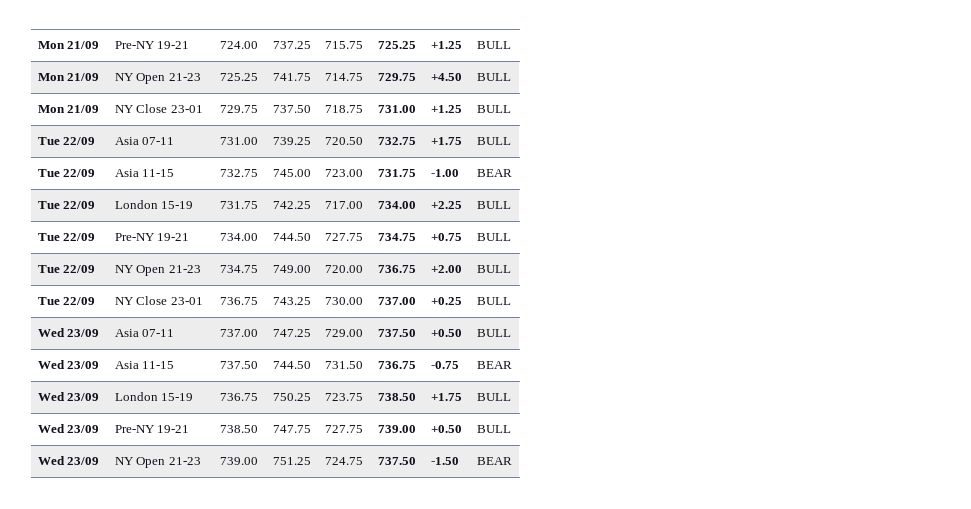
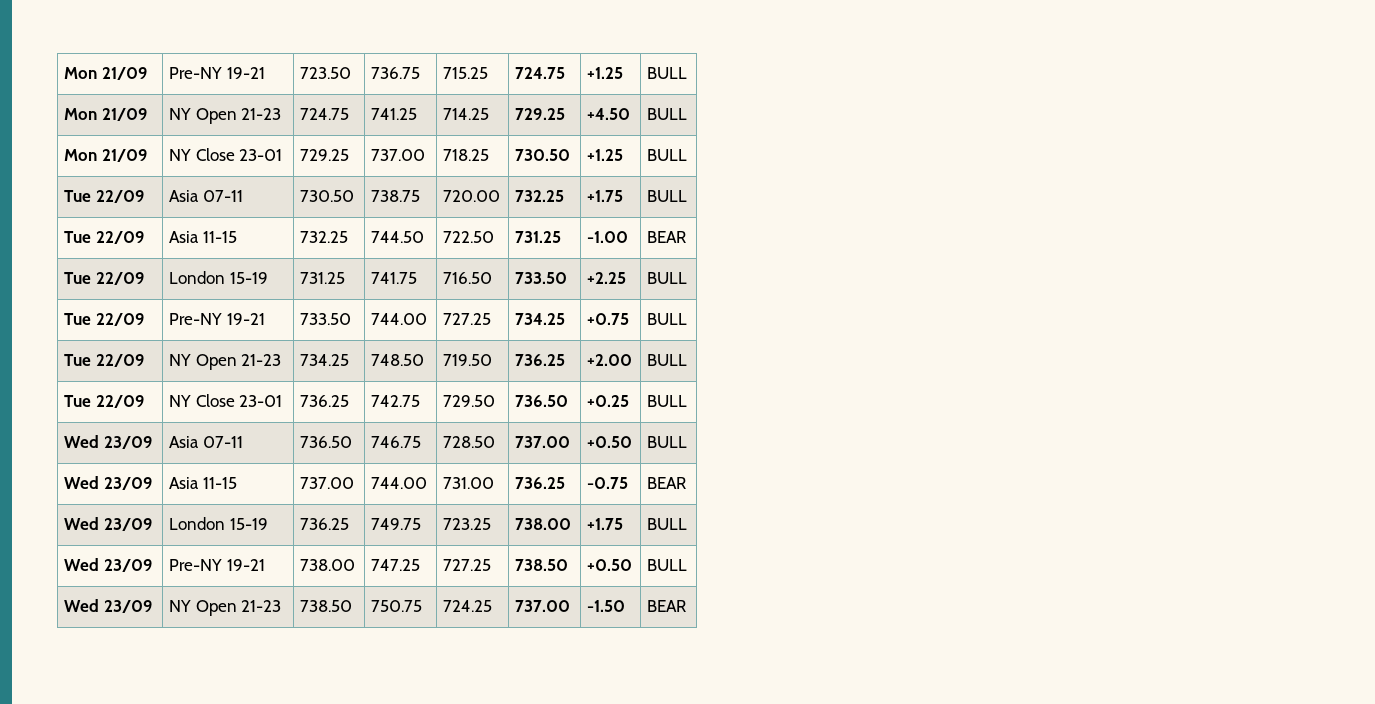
- Mon 21/09 | Pre-NY 19-21 | 724.00 | 737.25 | 715.75 | 725.25 | +1.25 | BULL
+ Mon 21/09 | Pre-NY 19-21 | 723.50 | 736.75 | 715.25 | 724.75 | +1.25 | BULL
- Mon 21/09 | NY Open 21-23 | 725.25 | 741.75 | 714.75 | 729.75 | +4.50 | BULL
+ Mon 21/09 | NY Open 21-23 | 724.75 | 741.25 | 714.25 | 729.25 | +4.50 | BULL
- Mon 21/09 | NY Close 23-01 | 729.75 | 737.50 | 718.75 | 731.00 | +1.25 | BULL
+ Mon 21/09 | NY Close 23-01 | 729.25 | 737.00 | 718.25 | 730.50 | +1.25 | BULL
- Tue 22/09 | Asia 07-11 | 731.00 | 739.25 | 720.50 | 732.75 | +1.75 | BULL
+ Tue 22/09 | Asia 07-11 | 730.50 | 738.75 | 720.00 | 732.25 | +1.75 | BULL
- Tue 22/09 | Asia 11-15 | 732.75 | 745.00 | 723.00 | 731.75 | -1.00 | BEAR
+ Tue 22/09 | Asia 11-15 | 732.25 | 744.50 | 722.50 | 731.25 | -1.00 | BEAR
- Tue 22/09 | London 15-19 | 731.75 | 742.25 | 717.00 | 734.00 | +2.25 | BULL
+ Tue 22/09 | London 15-19 | 731.25 | 741.75 | 716.50 | 733.50 | +2.25 | BULL
- Tue 22/09 | Pre-NY 19-21 | 734.00 | 744.50 | 727.75 | 734.75 | +0.75 | BULL
+ Tue 22/09 | Pre-NY 19-21 | 733.50 | 744.00 | 727.25 | 734.25 | +0.75 | BULL
- Tue 22/09 | NY Open 21-23 | 734.75 | 749.00 | 720.00 | 736.75 | +2.00 | BULL
+ Tue 22/09 | NY Open 21-23 | 734.25 | 748.50 | 719.50 | 736.25 | +2.00 | BULL
- Tue 22/09 | NY Close 23-01 | 736.75 | 743.25 | 730.00 | 737.00 | +0.25 | BULL
+ Tue 22/09 | NY Close 23-01 | 736.25 | 742.75 | 729.50 | 736.50 | +0.25 | BULL
- Wed 23/09 | Asia 07-11 | 737.00 | 747.25 | 729.00 | 737.50 | +0.50 | BULL
+ Wed 23/09 | Asia 07-11 | 736.50 | 746.75 | 728.50 | 737.00 | +0.50 | BULL
- Wed 23/09 | Asia 11-15 | 737.50 | 744.50 | 731.50 | 736.75 | -0.75 | BEAR
+ Wed 23/09 | Asia 11-15 | 737.00 | 744.00 | 731.00 | 736.25 | -0.75 | BEAR
- Wed 23/09 | London 15-19 | 736.75 | 750.25 | 723.75 | 738.50 | +1.75 | BULL
+ Wed 23/09 | London 15-19 | 736.25 | 749.75 | 723.25 | 738.00 | +1.75 | BULL
- Wed 23/09 | Pre-NY 19-21 | 738.50 | 747.75 | 727.75 | 739.00 | +0.50 | BULL
+ Wed 23/09 | Pre-NY 19-21 | 738.00 | 747.25 | 727.25 | 738.50 | +0.50 | BULL
- Wed 23/09 | NY Open 21-23 | 739.00 | 751.25 | 724.75 | 737.50 | -1.50 | BEAR
+ Wed 23/09 | NY Open 21-23 | 738.50 | 750.75 | 724.25 | 737.00 | -1.50 | BEAR

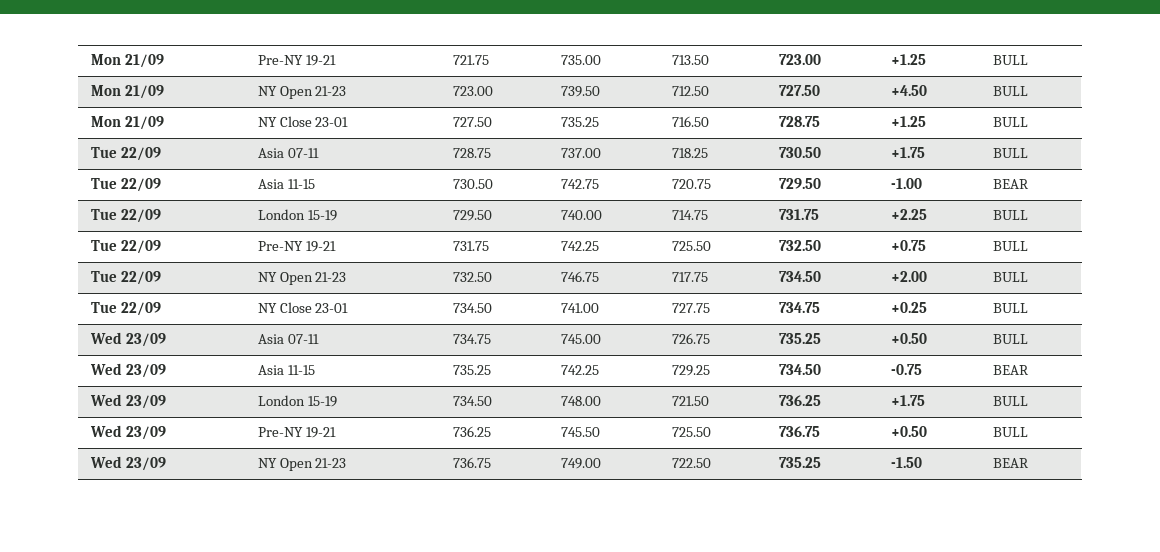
- Mon 21/09 | Pre-NY 19-21 | 723.50 | 736.75 | 715.25 | 724.75 | +1.25 | BULL
+ Mon 21/09 | Pre-NY 19-21 | 721.75 | 735.00 | 713.50 | 723.00 | +1.25 | BULL
- Mon 21/09 | NY Open 21-23 | 724.75 | 741.25 | 714.25 | 729.25 | +4.50 | BULL
+ Mon 21/09 | NY Open 21-23 | 723.00 | 739.50 | 712.50 | 727.50 | +4.50 | BULL
- Mon 21/09 | NY Close 23-01 | 729.25 | 737.00 | 718.25 | 730.50 | +1.25 | BULL
+ Mon 21/09 | NY Close 23-01 | 727.50 | 735.25 | 716.50 | 728.75 | +1.25 | BULL
- Tue 22/09 | Asia 07-11 | 730.50 | 738.75 | 720.00 | 732.25 | +1.75 | BULL
+ Tue 22/09 | Asia 07-11 | 728.75 | 737.00 | 718.25 | 730.50 | +1.75 | BULL
- Tue 22/09 | Asia 11-15 | 732.25 | 744.50 | 722.50 | 731.25 | -1.00 | BEAR
+ Tue 22/09 | Asia 11-15 | 730.50 | 742.75 | 720.75 | 729.50 | -1.00 | BEAR
- Tue 22/09 | London 15-19 | 731.25 | 741.75 | 716.50 | 733.50 | +2.25 | BULL
+ Tue 22/09 | London 15-19 | 729.50 | 740.00 | 714.75 | 731.75 | +2.25 | BULL
- Tue 22/09 | Pre-NY 19-21 | 733.50 | 744.00 | 727.25 | 734.25 | +0.75 | BULL
+ Tue 22/09 | Pre-NY 19-21 | 731.75 | 742.25 | 725.50 | 732.50 | +0.75 | BULL
- Tue 22/09 | NY Open 21-23 | 734.25 | 748.50 | 719.50 | 736.25 | +2.00 | BULL
+ Tue 22/09 | NY Open 21-23 | 732.50 | 746.75 | 717.75 | 734.50 | +2.00 | BULL
- Tue 22/09 | NY Close 23-01 | 736.25 | 742.75 | 729.50 | 736.50 | +0.25 | BULL
+ Tue 22/09 | NY Close 23-01 | 734.50 | 741.00 | 727.75 | 734.75 | +0.25 | BULL
- Wed 23/09 | Asia 07-11 | 736.50 | 746.75 | 728.50 | 737.00 | +0.50 | BULL
+ Wed 23/09 | Asia 07-11 | 734.75 | 745.00 | 726.75 | 735.25 | +0.50 | BULL
- Wed 23/09 | Asia 11-15 | 737.00 | 744.00 | 731.00 | 736.25 | -0.75 | BEAR
+ Wed 23/09 | Asia 11-15 | 735.25 | 742.25 | 729.25 | 734.50 | -0.75 | BEAR
- Wed 23/09 | London 15-19 | 736.25 | 749.75 | 723.25 | 738.00 | +1.75 | BULL
+ Wed 23/09 | London 15-19 | 734.50 | 748.00 | 721.50 | 736.25 | +1.75 | BULL
- Wed 23/09 | Pre-NY 19-21 | 738.00 | 747.25 | 727.25 | 738.50 | +0.50 | BULL
+ Wed 23/09 | Pre-NY 19-21 | 736.25 | 745.50 | 725.50 | 736.75 | +0.50 | BULL
- Wed 23/09 | NY Open 21-23 | 738.50 | 750.75 | 724.25 | 737.00 | -1.50 | BEAR
+ Wed 23/09 | NY Open 21-23 | 736.75 | 749.00 | 722.50 | 735.25 | -1.50 | BEAR

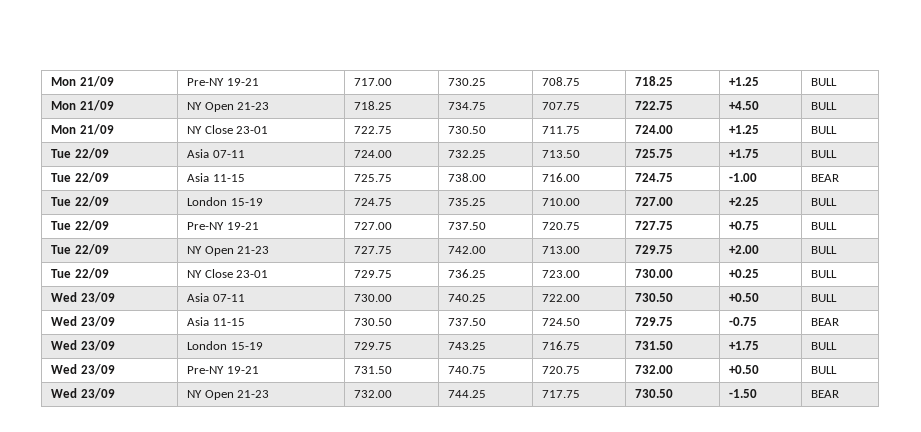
- Mon 21/09 | Pre-NY 19-21 | 721.75 | 735.00 | 713.50 | 723.00 | +1.25 | BULL
+ Mon 21/09 | Pre-NY 19-21 | 717.00 | 730.25 | 708.75 | 718.25 | +1.25 | BULL
- Mon 21/09 | NY Open 21-23 | 723.00 | 739.50 | 712.50 | 727.50 | +4.50 | BULL
+ Mon 21/09 | NY Open 21-23 | 718.25 | 734.75 | 707.75 | 722.75 | +4.50 | BULL
- Mon 21/09 | NY Close 23-01 | 727.50 | 735.25 | 716.50 | 728.75 | +1.25 | BULL
+ Mon 21/09 | NY Close 23-01 | 722.75 | 730.50 | 711.75 | 724.00 | +1.25 | BULL
- Tue 22/09 | Asia 07-11 | 728.75 | 737.00 | 718.25 | 730.50 | +1.75 | BULL
+ Tue 22/09 | Asia 07-11 | 724.00 | 732.25 | 713.50 | 725.75 | +1.75 | BULL
- Tue 22/09 | Asia 11-15 | 730.50 | 742.75 | 720.75 | 729.50 | -1.00 | BEAR
+ Tue 22/09 | Asia 11-15 | 725.75 | 738.00 | 716.00 | 724.75 | -1.00 | BEAR
- Tue 22/09 | London 15-19 | 729.50 | 740.00 | 714.75 | 731.75 | +2.25 | BULL
+ Tue 22/09 | London 15-19 | 724.75 | 735.25 | 710.00 | 727.00 | +2.25 | BULL
- Tue 22/09 | Pre-NY 19-21 | 731.75 | 742.25 | 725.50 | 732.50 | +0.75 | BULL
+ Tue 22/09 | Pre-NY 19-21 | 727.00 | 737.50 | 720.75 | 727.75 | +0.75 | BULL
- Tue 22/09 | NY Open 21-23 | 732.50 | 746.75 | 717.75 | 734.50 | +2.00 | BULL
+ Tue 22/09 | NY Open 21-23 | 727.75 | 742.00 | 713.00 | 729.75 | +2.00 | BULL
- Tue 22/09 | NY Close 23-01 | 734.50 | 741.00 | 727.75 | 734.75 | +0.25 | BULL
+ Tue 22/09 | NY Close 23-01 | 729.75 | 736.25 | 723.00 | 730.00 | +0.25 | BULL
- Wed 23/09 | Asia 07-11 | 734.75 | 745.00 | 726.75 | 735.25 | +0.50 | BULL
+ Wed 23/09 | Asia 07-11 | 730.00 | 740.25 | 722.00 | 730.50 | +0.50 | BULL
- Wed 23/09 | Asia 11-15 | 735.25 | 742.25 | 729.25 | 734.50 | -0.75 | BEAR
+ Wed 23/09 | Asia 11-15 | 730.50 | 737.50 | 724.50 | 729.75 | -0.75 | BEAR
- Wed 23/09 | London 15-19 | 734.50 | 748.00 | 721.50 | 736.25 | +1.75 | BULL
+ Wed 23/09 | London 15-19 | 729.75 | 743.25 | 716.75 | 731.50 | +1.75 | BULL
- Wed 23/09 | Pre-NY 19-21 | 736.25 | 745.50 | 725.50 | 736.75 | +0.50 | BULL
+ Wed 23/09 | Pre-NY 19-21 | 731.50 | 740.75 | 720.75 | 732.00 | +0.50 | BULL
- Wed 23/09 | NY Open 21-23 | 736.75 | 749.00 | 722.50 | 735.25 | -1.50 | BEAR
+ Wed 23/09 | NY Open 21-23 | 732.00 | 744.25 | 717.75 | 730.50 | -1.50 | BEAR

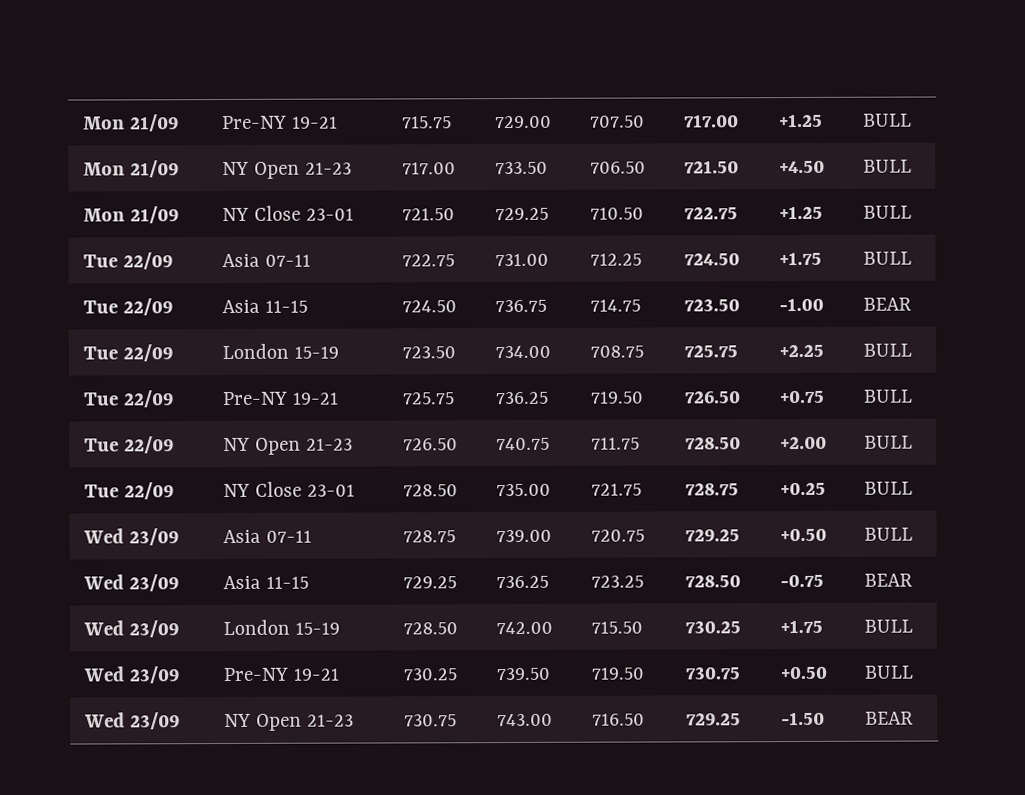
- Mon 21/09 | Pre-NY 19-21 | 717.00 | 730.25 | 708.75 | 718.25 | +1.25 | BULL
+ Mon 21/09 | Pre-NY 19-21 | 715.75 | 729.00 | 707.50 | 717.00 | +1.25 | BULL
- Mon 21/09 | NY Open 21-23 | 718.25 | 734.75 | 707.75 | 722.75 | +4.50 | BULL
+ Mon 21/09 | NY Open 21-23 | 717.00 | 733.50 | 706.50 | 721.50 | +4.50 | BULL
- Mon 21/09 | NY Close 23-01 | 722.75 | 730.50 | 711.75 | 724.00 | +1.25 | BULL
+ Mon 21/09 | NY Close 23-01 | 721.50 | 729.25 | 710.50 | 722.75 | +1.25 | BULL
- Tue 22/09 | Asia 07-11 | 724.00 | 732.25 | 713.50 | 725.75 | +1.75 | BULL
+ Tue 22/09 | Asia 07-11 | 722.75 | 731.00 | 712.25 | 724.50 | +1.75 | BULL
- Tue 22/09 | Asia 11-15 | 725.75 | 738.00 | 716.00 | 724.75 | -1.00 | BEAR
+ Tue 22/09 | Asia 11-15 | 724.50 | 736.75 | 714.75 | 723.50 | -1.00 | BEAR
- Tue 22/09 | London 15-19 | 724.75 | 735.25 | 710.00 | 727.00 | +2.25 | BULL
+ Tue 22/09 | London 15-19 | 723.50 | 734.00 | 708.75 | 725.75 | +2.25 | BULL
- Tue 22/09 | Pre-NY 19-21 | 727.00 | 737.50 | 720.75 | 727.75 | +0.75 | BULL
+ Tue 22/09 | Pre-NY 19-21 | 725.75 | 736.25 | 719.50 | 726.50 | +0.75 | BULL
- Tue 22/09 | NY Open 21-23 | 727.75 | 742.00 | 713.00 | 729.75 | +2.00 | BULL
+ Tue 22/09 | NY Open 21-23 | 726.50 | 740.75 | 711.75 | 728.50 | +2.00 | BULL
- Tue 22/09 | NY Close 23-01 | 729.75 | 736.25 | 723.00 | 730.00 | +0.25 | BULL
+ Tue 22/09 | NY Close 23-01 | 728.50 | 735.00 | 721.75 | 728.75 | +0.25 | BULL
- Wed 23/09 | Asia 07-11 | 730.00 | 740.25 | 722.00 | 730.50 | +0.50 | BULL
+ Wed 23/09 | Asia 07-11 | 728.75 | 739.00 | 720.75 | 729.25 | +0.50 | BULL
- Wed 23/09 | Asia 11-15 | 730.50 | 737.50 | 724.50 | 729.75 | -0.75 | BEAR
+ Wed 23/09 | Asia 11-15 | 729.25 | 736.25 | 723.25 | 728.50 | -0.75 | BEAR
- Wed 23/09 | London 15-19 | 729.75 | 743.25 | 716.75 | 731.50 | +1.75 | BULL
+ Wed 23/09 | London 15-19 | 728.50 | 742.00 | 715.50 | 730.25 | +1.75 | BULL
- Wed 23/09 | Pre-NY 19-21 | 731.50 | 740.75 | 720.75 | 732.00 | +0.50 | BULL
+ Wed 23/09 | Pre-NY 19-21 | 730.25 | 739.50 | 719.50 | 730.75 | +0.50 | BULL
- Wed 23/09 | NY Open 21-23 | 732.00 | 744.25 | 717.75 | 730.50 | -1.50 | BEAR
+ Wed 23/09 | NY Open 21-23 | 730.75 | 743.00 | 716.50 | 729.25 | -1.50 | BEAR

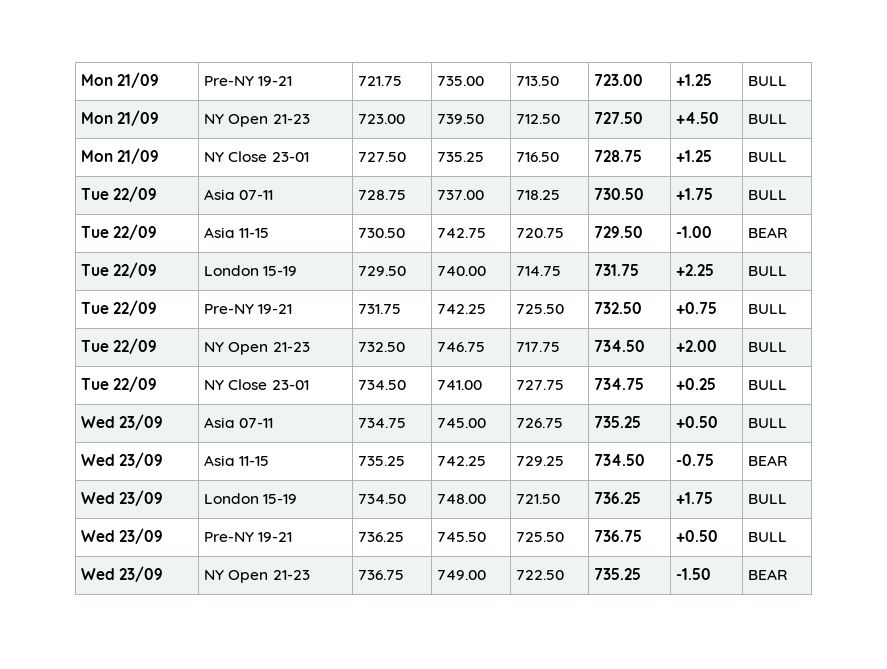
- Mon 21/09 | Pre-NY 19-21 | 715.75 | 729.00 | 707.50 | 717.00 | +1.25 | BULL
+ Mon 21/09 | Pre-NY 19-21 | 721.75 | 735.00 | 713.50 | 723.00 | +1.25 | BULL
- Mon 21/09 | NY Open 21-23 | 717.00 | 733.50 | 706.50 | 721.50 | +4.50 | BULL
+ Mon 21/09 | NY Open 21-23 | 723.00 | 739.50 | 712.50 | 727.50 | +4.50 | BULL
- Mon 21/09 | NY Close 23-01 | 721.50 | 729.25 | 710.50 | 722.75 | +1.25 | BULL
+ Mon 21/09 | NY Close 23-01 | 727.50 | 735.25 | 716.50 | 728.75 | +1.25 | BULL
- Tue 22/09 | Asia 07-11 | 722.75 | 731.00 | 712.25 | 724.50 | +1.75 | BULL
+ Tue 22/09 | Asia 07-11 | 728.75 | 737.00 | 718.25 | 730.50 | +1.75 | BULL
- Tue 22/09 | Asia 11-15 | 724.50 | 736.75 | 714.75 | 723.50 | -1.00 | BEAR
+ Tue 22/09 | Asia 11-15 | 730.50 | 742.75 | 720.75 | 729.50 | -1.00 | BEAR
- Tue 22/09 | London 15-19 | 723.50 | 734.00 | 708.75 | 725.75 | +2.25 | BULL
+ Tue 22/09 | London 15-19 | 729.50 | 740.00 | 714.75 | 731.75 | +2.25 | BULL
- Tue 22/09 | Pre-NY 19-21 | 725.75 | 736.25 | 719.50 | 726.50 | +0.75 | BULL
+ Tue 22/09 | Pre-NY 19-21 | 731.75 | 742.25 | 725.50 | 732.50 | +0.75 | BULL
- Tue 22/09 | NY Open 21-23 | 726.50 | 740.75 | 711.75 | 728.50 | +2.00 | BULL
+ Tue 22/09 | NY Open 21-23 | 732.50 | 746.75 | 717.75 | 734.50 | +2.00 | BULL
- Tue 22/09 | NY Close 23-01 | 728.50 | 735.00 | 721.75 | 728.75 | +0.25 | BULL
+ Tue 22/09 | NY Close 23-01 | 734.50 | 741.00 | 727.75 | 734.75 | +0.25 | BULL
- Wed 23/09 | Asia 07-11 | 728.75 | 739.00 | 720.75 | 729.25 | +0.50 | BULL
+ Wed 23/09 | Asia 07-11 | 734.75 | 745.00 | 726.75 | 735.25 | +0.50 | BULL
- Wed 23/09 | Asia 11-15 | 729.25 | 736.25 | 723.25 | 728.50 | -0.75 | BEAR
+ Wed 23/09 | Asia 11-15 | 735.25 | 742.25 | 729.25 | 734.50 | -0.75 | BEAR
- Wed 23/09 | London 15-19 | 728.50 | 742.00 | 715.50 | 730.25 | +1.75 | BULL
+ Wed 23/09 | London 15-19 | 734.50 | 748.00 | 721.50 | 736.25 | +1.75 | BULL
- Wed 23/09 | Pre-NY 19-21 | 730.25 | 739.50 | 719.50 | 730.75 | +0.50 | BULL
+ Wed 23/09 | Pre-NY 19-21 | 736.25 | 745.50 | 725.50 | 736.75 | +0.50 | BULL
- Wed 23/09 | NY Open 21-23 | 730.75 | 743.00 | 716.50 | 729.25 | -1.50 | BEAR
+ Wed 23/09 | NY Open 21-23 | 736.75 | 749.00 | 722.50 | 735.25 | -1.50 | BEAR

